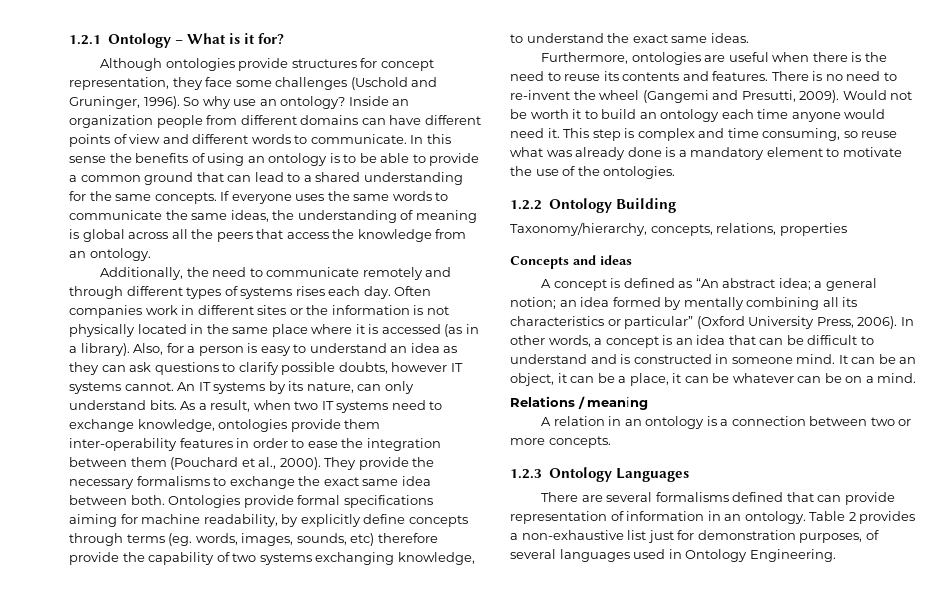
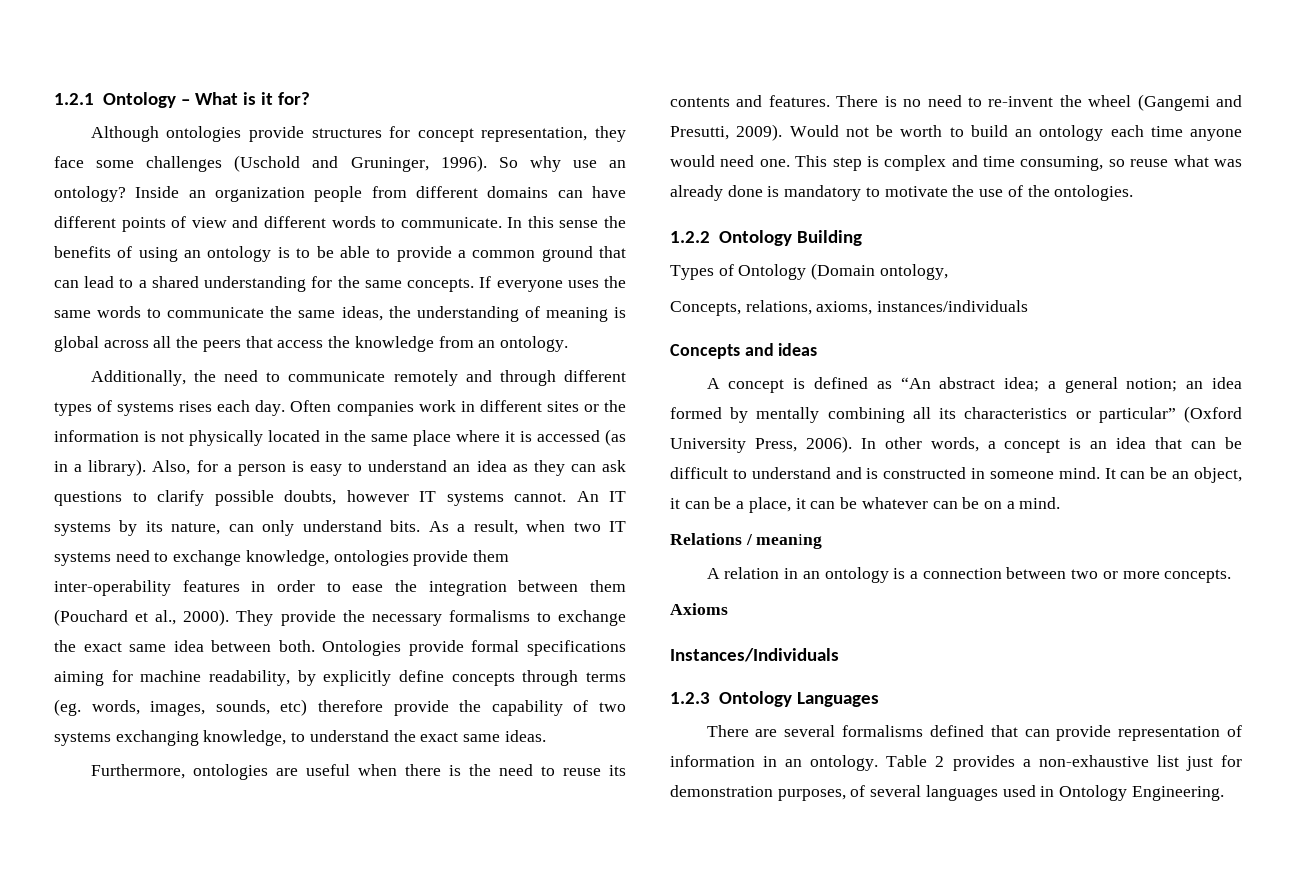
- Would not be worth it to build an ontology each time anyone would need it.
+ Would not be worth to build an ontology each time anyone would need one.
- This step is complex and time consuming, so reuse what was already done is a mandatory element to motivate the use of the ontologies.
+ This step is complex and time consuming, so reuse what was already done is mandatory to motivate the use of the ontologies.
- Taxonomy/hierarchy, concepts, relations, properties
+ Types of Ontology (Domain ontology,
+ Concepts, relations, axioms, instances/individuals
+ Axioms
+ Instances/Individuals

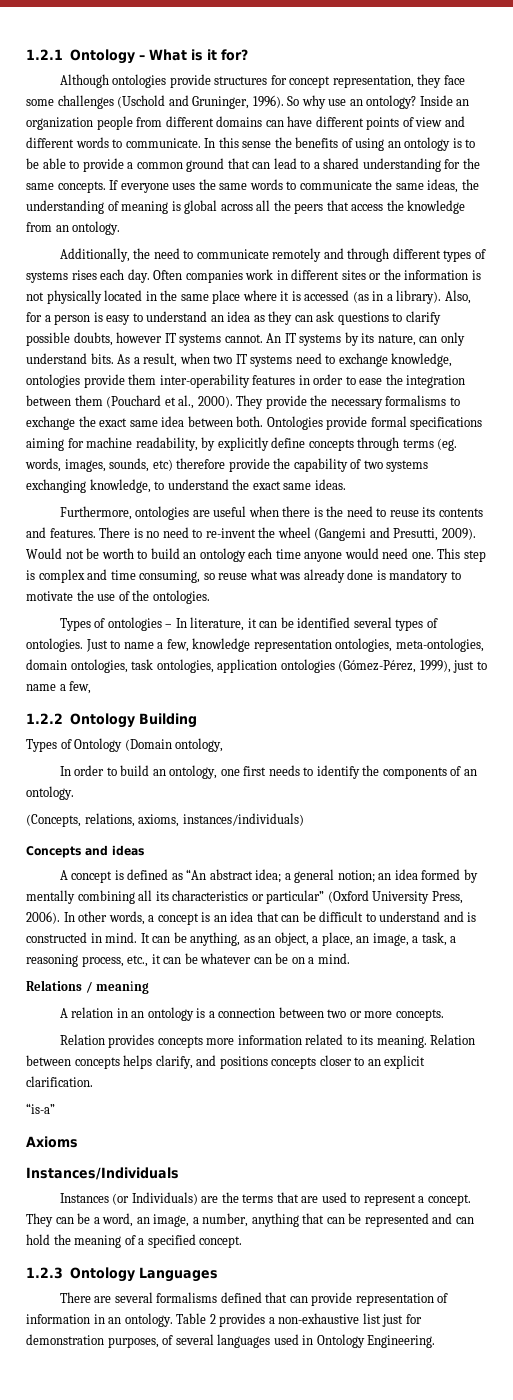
+ Types of ontologies – In literature, it can be identified several types of ontologies. Just to name a few, knowledge representation ontologies, meta-ontologies, domain ontologies, task ontologies, application ontologies (Gómez-Pérez, 1999), just to name a few,
- Concepts, relations, axioms, instances/individuals
+ In order to build an ontology, one first needs to identify the components of an ontology.
+ (Concepts, relations, axioms, instances/individuals)
- In other words, a concept is an idea that can be difficult to understand and is constructed in someone mind.
+ In other words, a concept is an idea that can be difficult to understand and is constructed in mind.
- It can be an object, it can be a place, it can be whatever can be on a mind.
+ It can be anything, as an object, a place, an image, a task, a reasoning process, etc., it can be whatever can be on a mind.
+ Relation provides concepts more information related to its meaning. Relation between concepts helps clarify, and positions concepts closer to an explicit clarification.
+ “is-a”
  Axioms
  Instances/Individuals
+ Instances (or Individuals) are the terms that are used to represent a concept. They can be a word, an image, a number, anything that can be represented and can hold the meaning of a specified concept.

